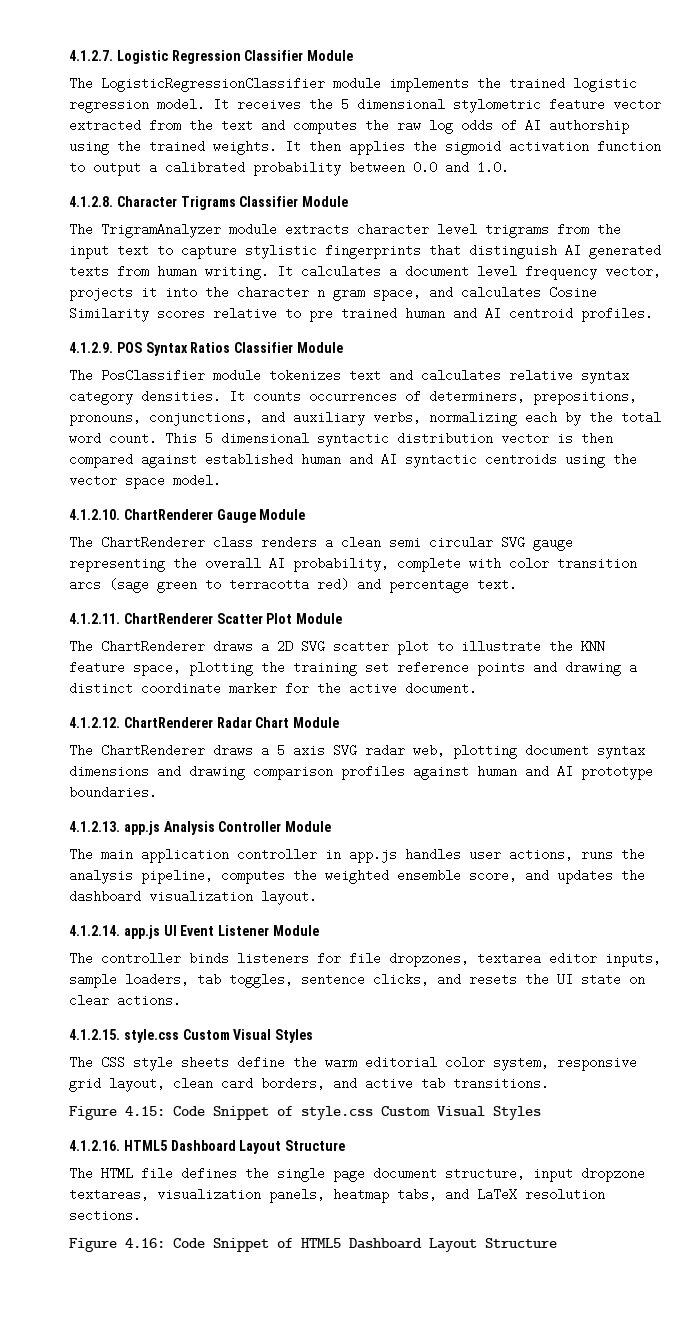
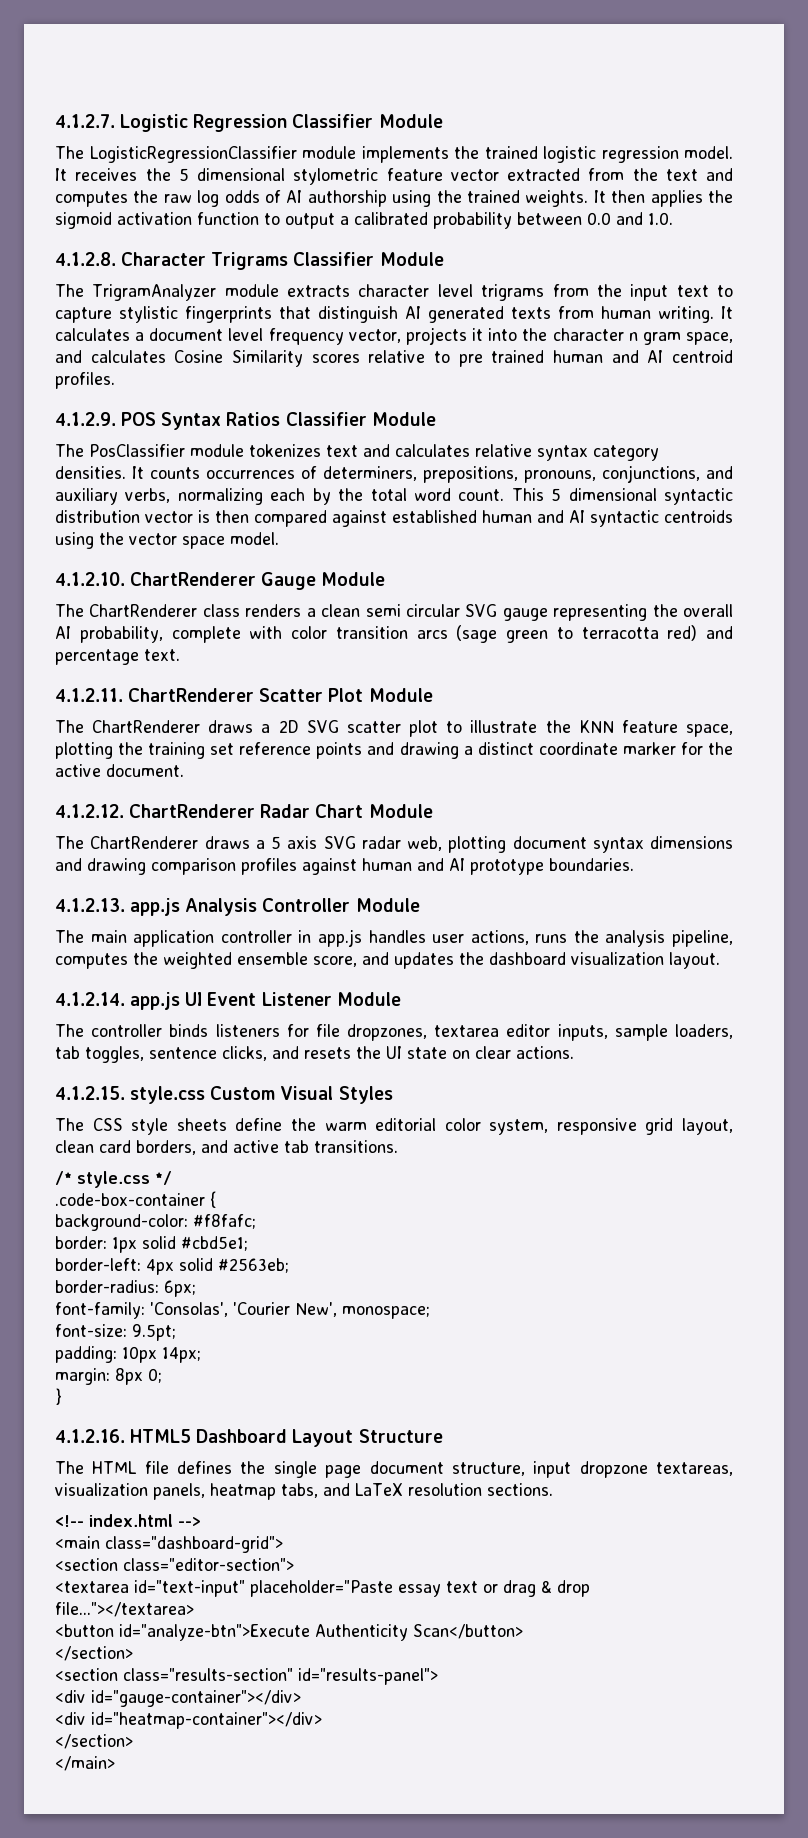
- Figure 4.15: Code Snippet of style.css Custom Visual Styles
+ /* style.css */
+ .code-box-container {
+ background-color: #f8fafc;
+ border: 1px solid #cbd5e1;
+ border-left: 4px solid #2563eb;
+ border-radius: 6px;
+ font-family: 'Consolas', 'Courier New', monospace;
+ font-size: 9.5pt;
+ padding: 10px 14px;
+ margin: 8px 0;
+ }
- Figure 4.16: Code Snippet of HTML5 Dashboard Layout Structure
+ <!-- index.html -->
+ <main class="dashboard-grid">
+ <section class="editor-section">
+ <textarea id="text-input" placeholder="Paste essay text or drag & drop file..."></textarea>
+ <button id="analyze-btn">Execute Authenticity Scan</button>
+ </section>
+ <section class="results-section" id="results-panel">
+ <div id="gauge-container"></div>
+ <div id="heatmap-container"></div>
+ </section>
+ </main>

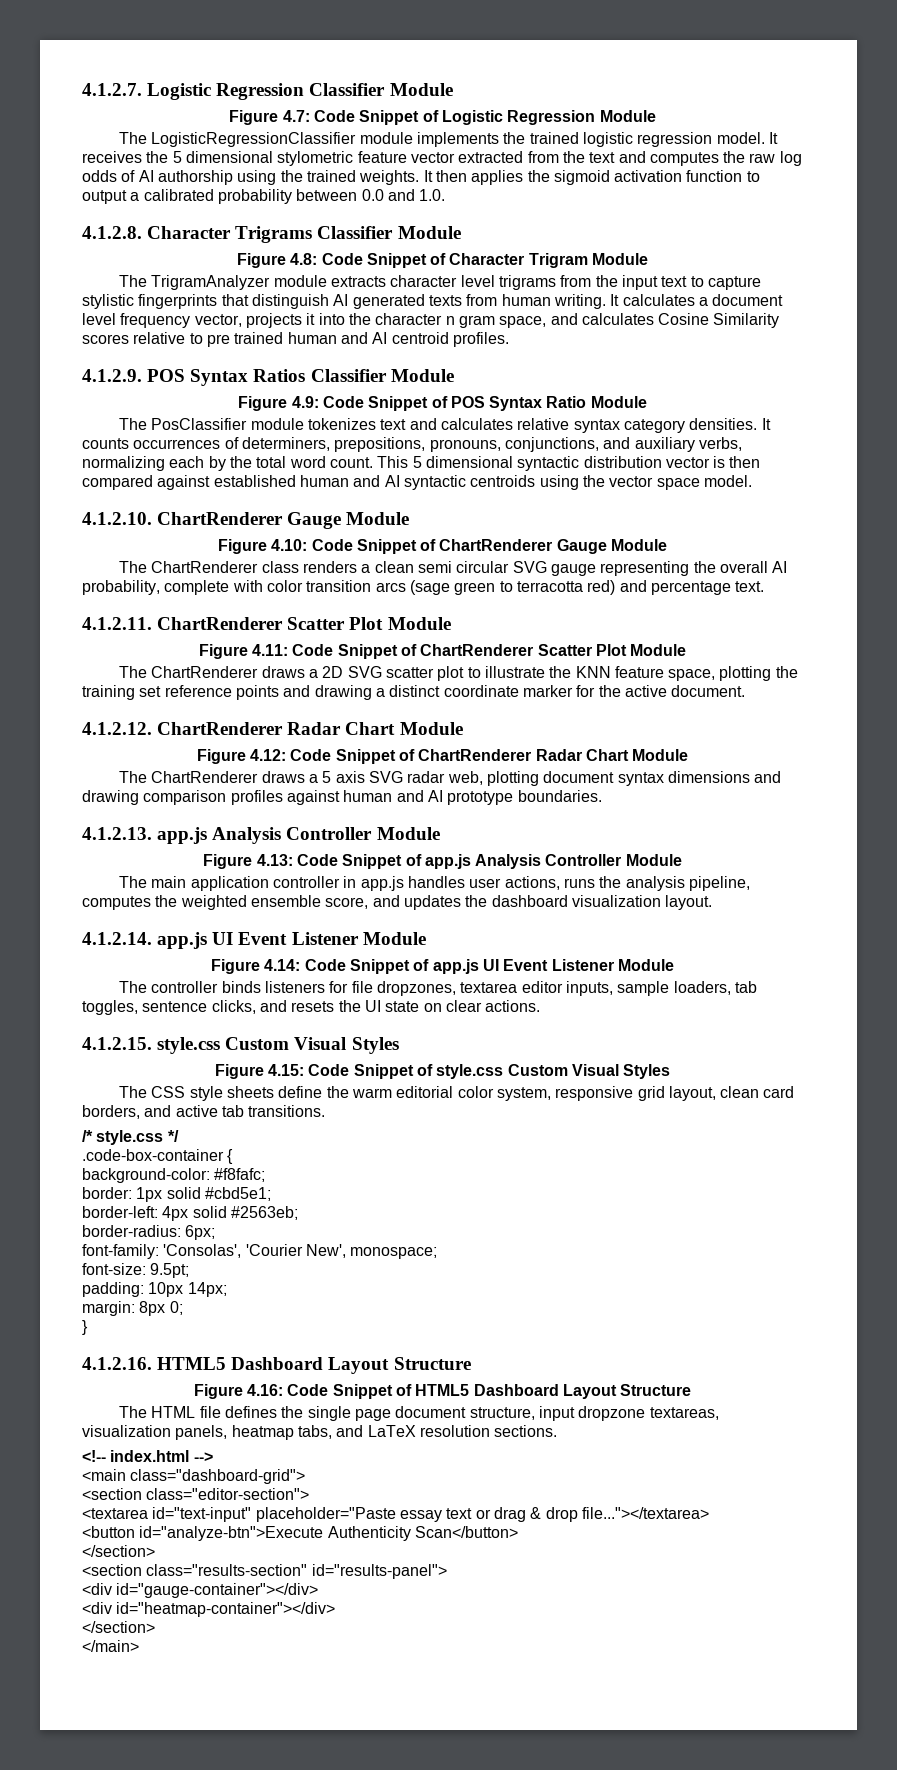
+ Figure 4.7: Code Snippet of Logistic Regression Module
+ Figure 4.8: Code Snippet of Character Trigram Module
+ Figure 4.9: Code Snippet of POS Syntax Ratio Module
+ Figure 4.10: Code Snippet of ChartRenderer Gauge Module
+ Figure 4.11: Code Snippet of ChartRenderer Scatter Plot Module
+ Figure 4.12: Code Snippet of ChartRenderer Radar Chart Module
+ Figure 4.13: Code Snippet of app.js Analysis Controller Module
+ Figure 4.14: Code Snippet of app.js UI Event Listener Module
+ Figure 4.15: Code Snippet of style.css Custom Visual Styles
+ Figure 4.16: Code Snippet of HTML5 Dashboard Layout Structure

